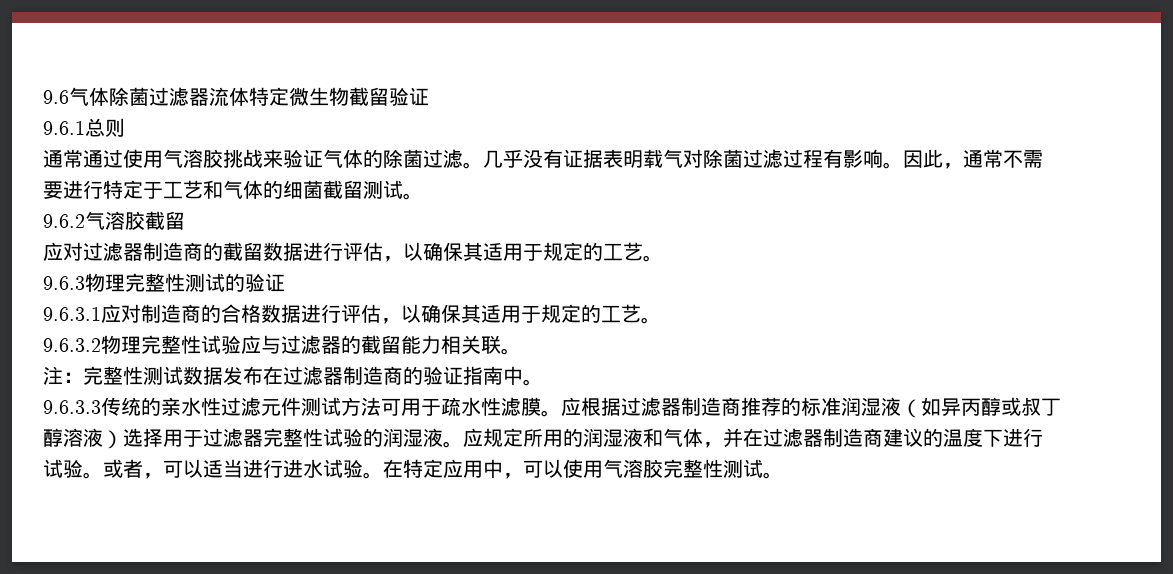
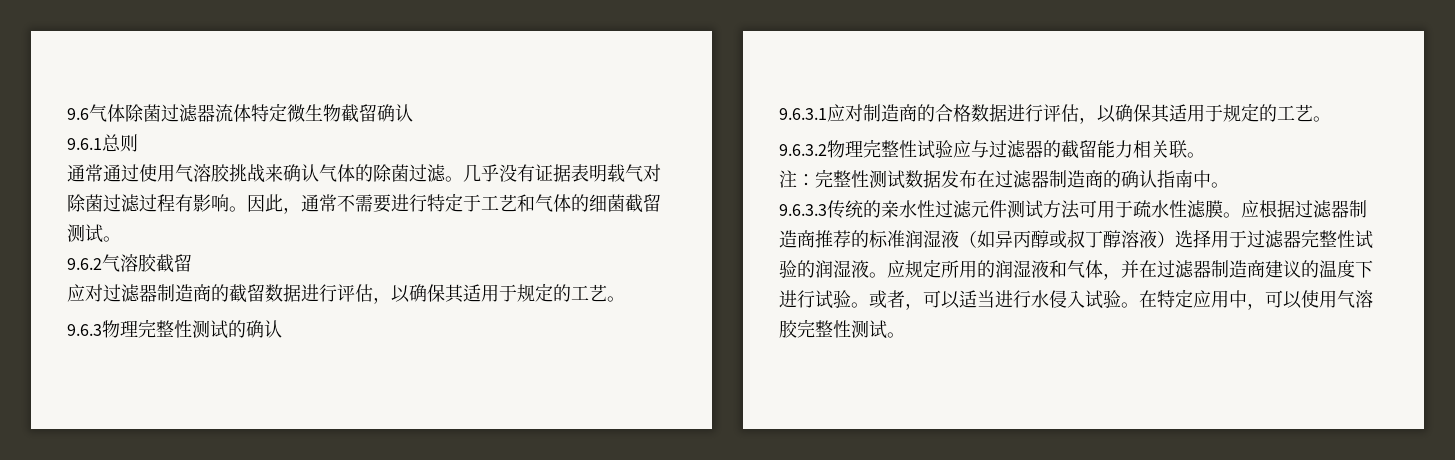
- 9.6气体除菌过滤器流体特定微生物截留验证
+ 9.6气体除菌过滤器流体特定微生物截留确认
- 通常通过使用气溶胶挑战来验证气体的除菌过滤。
+ 通常通过使用气溶胶挑战来确认气体的除菌过滤。
- 9.6.3物理完整性测试的验证
+ 9.6.3物理完整性测试的确认
- 注：完整性测试数据发布在过滤器制造商的验证指南中。
+ 注：完整性测试数据发布在过滤器制造商的确认指南中。
- 或者，可以适当进行进水试验。
+ 或者，可以适当进行水侵入试验。

